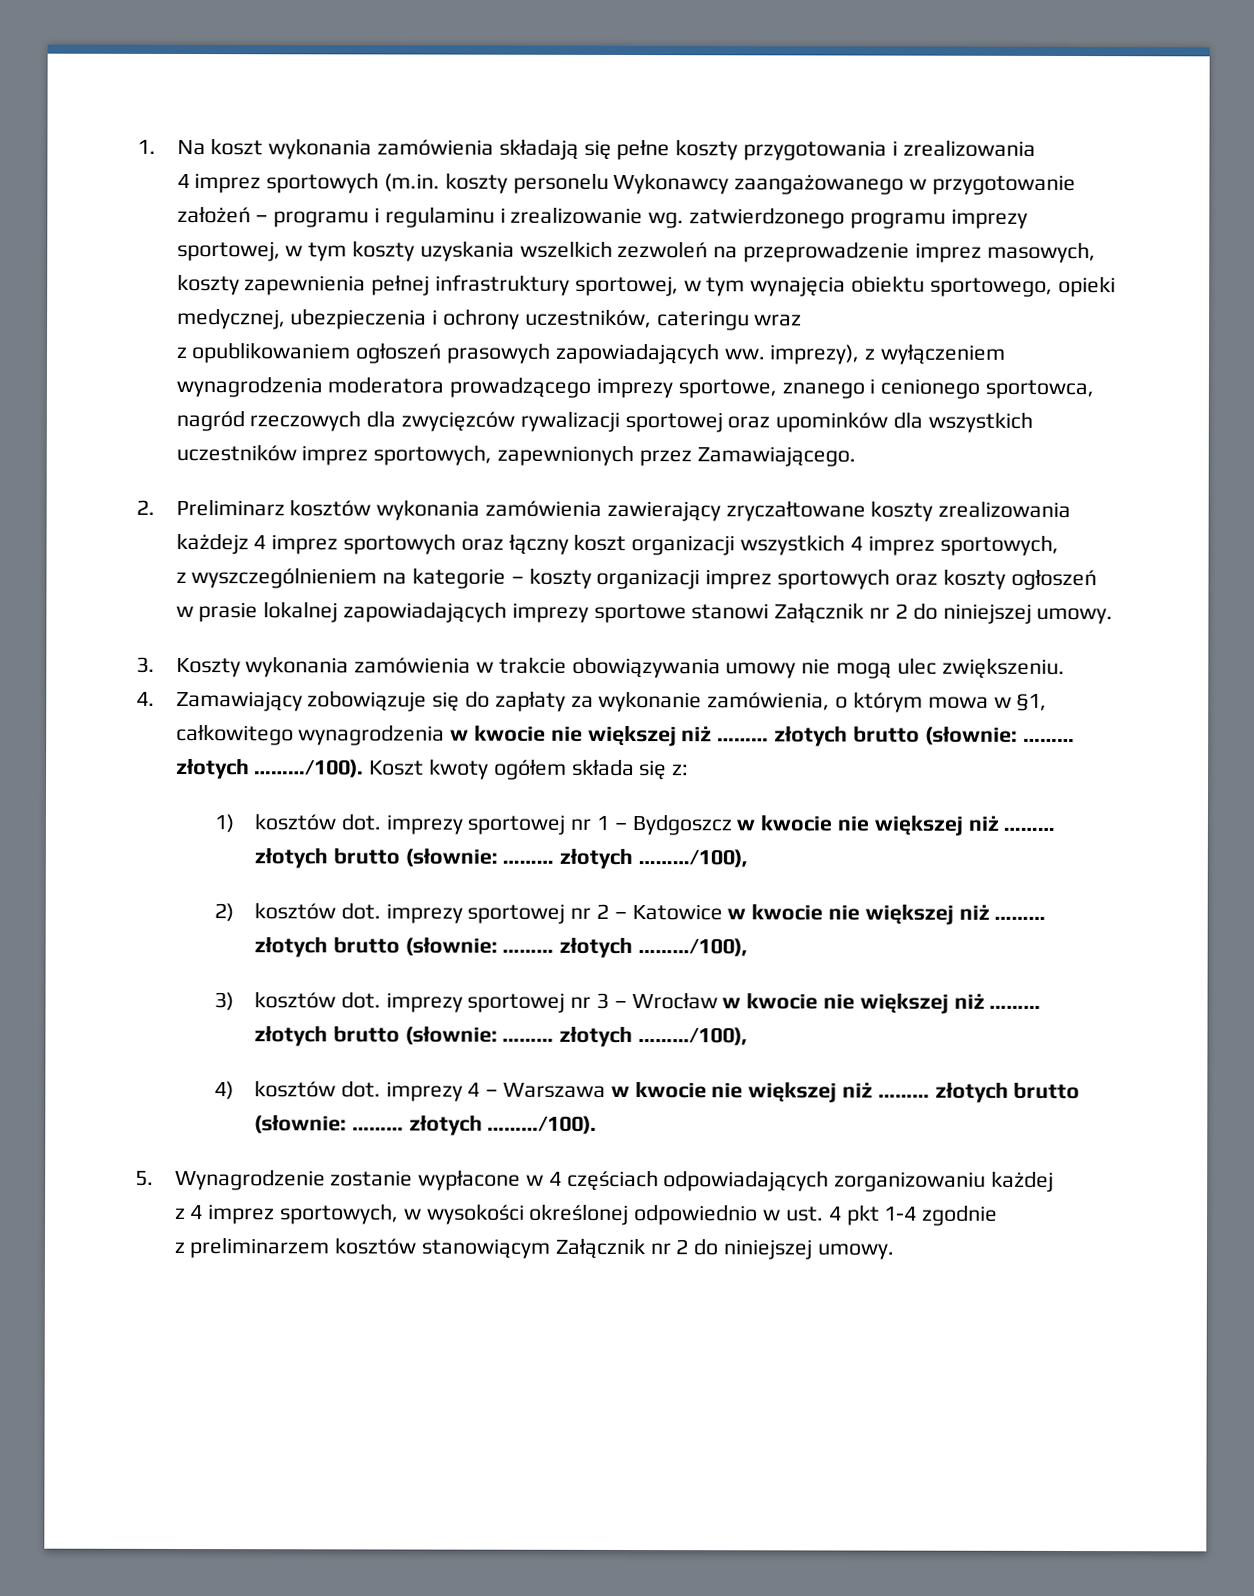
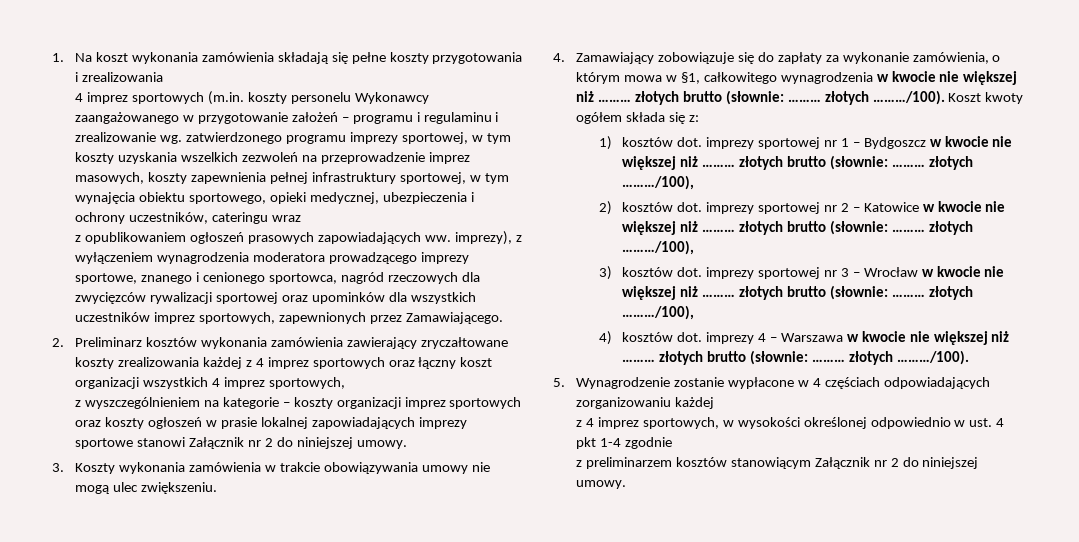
- 2. Preliminarz kosztów wykonania zamówienia zawierający zryczałtowane koszty zrealizowania każdejz 4 imprez sportowych oraz łączny koszt organizacji wszystkich 4 imprez sportowych,
+ 2. Preliminarz kosztów wykonania zamówienia zawierający zryczałtowane koszty zrealizowania każdej z 4 imprez sportowych oraz łączny koszt organizacji wszystkich 4 imprez sportowych,

